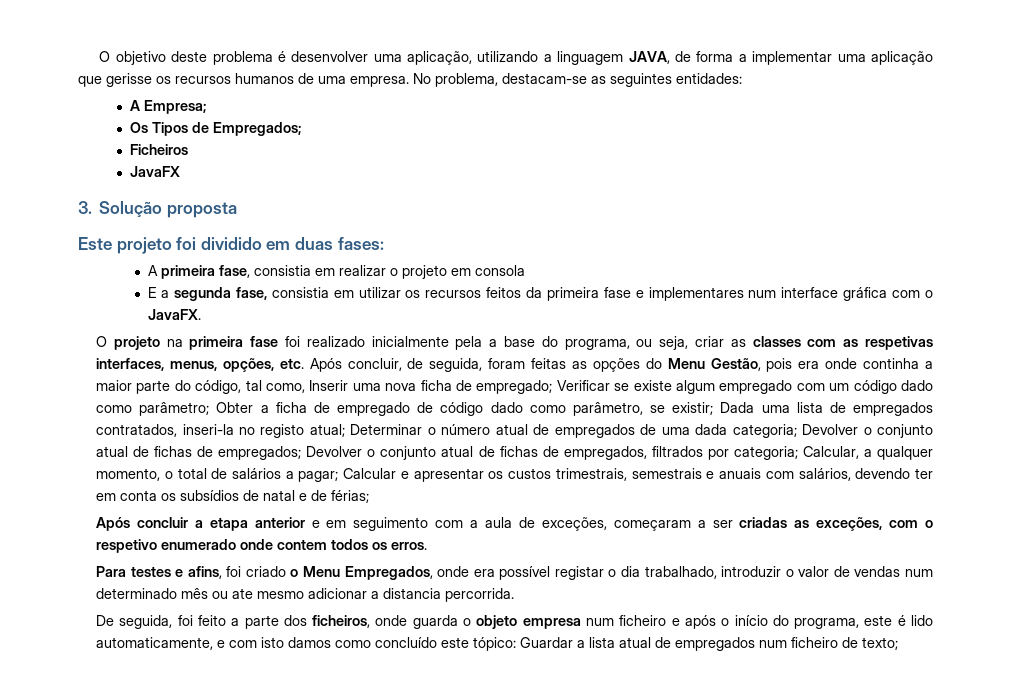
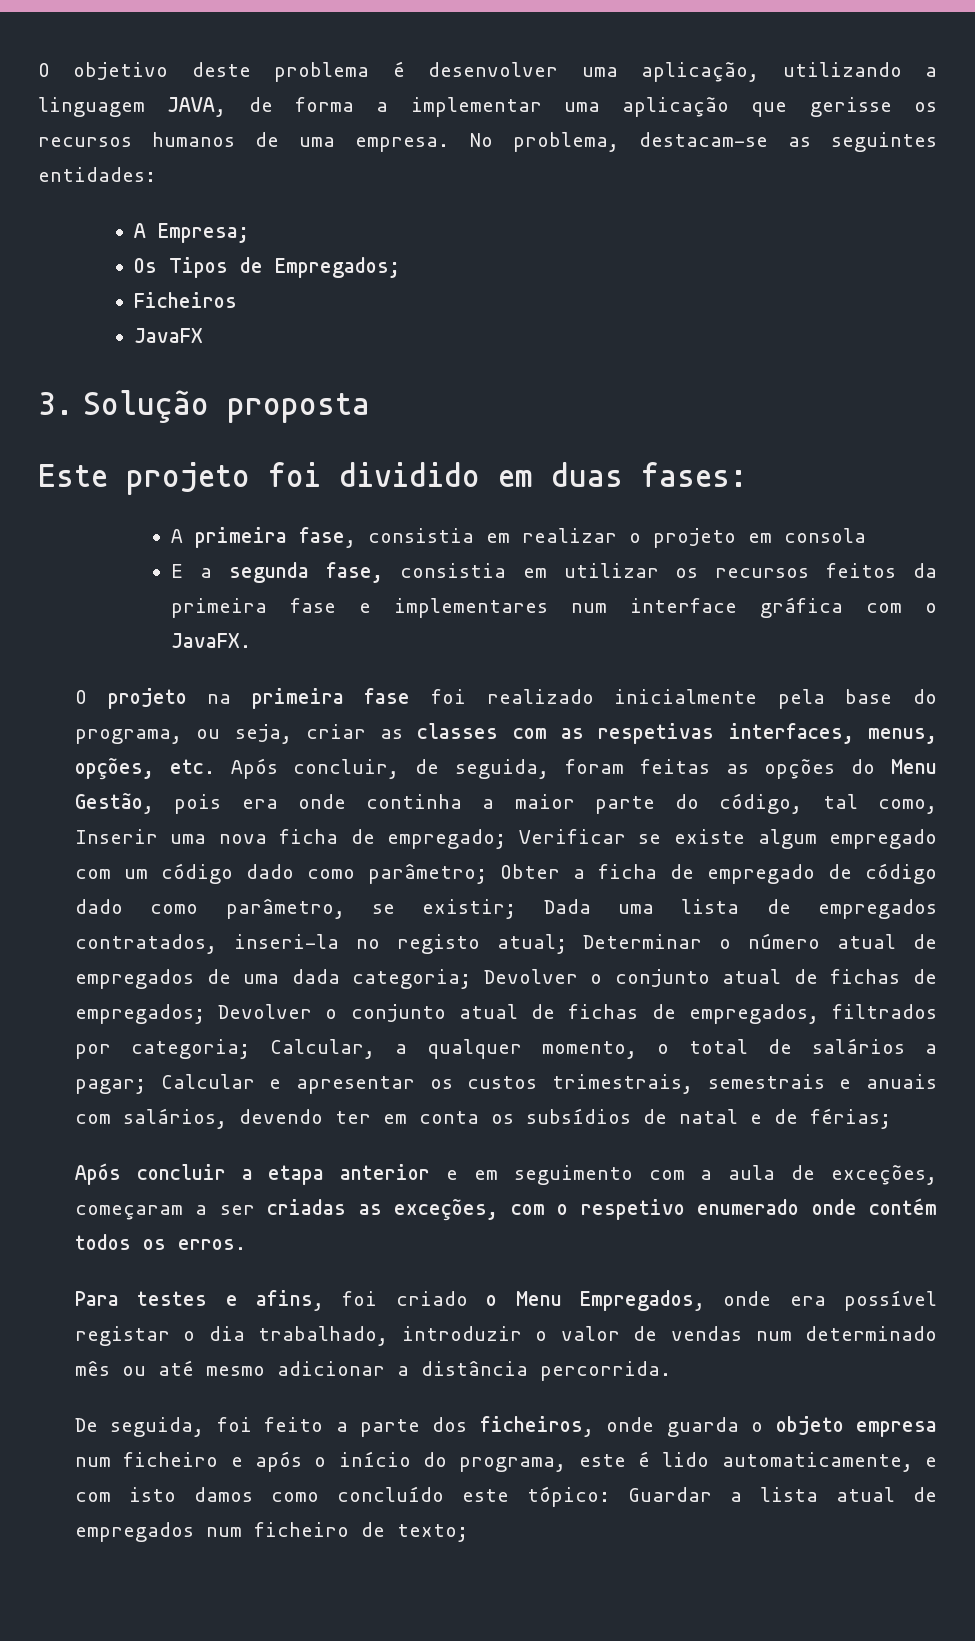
- O projeto na primeira fase foi realizado inicialmente pela a base do programa, ou seja, criar as classes com as respetivas interfaces, menus, opções, etc. Após concluir, de seguida, foram feitas as opções do Menu Gestão, pois era onde continha a maior parte do código, tal como, Inserir uma nova ficha de empregado;
+ O projeto na primeira fase foi realizado inicialmente pela base do programa, ou seja, criar as classes com as respetivas interfaces, menus, opções, etc. Após concluir, de seguida, foram feitas as opções do Menu Gestão, pois era onde continha a maior parte do código, tal como, Inserir uma nova ficha de empregado;
- Após concluir a etapa anterior e em seguimento com a aula de exceções, começaram a ser criadas as exceções, com o respetivo enumerado onde contem todos os erros.
+ Após concluir a etapa anterior e em seguimento com a aula de exceções, começaram a ser criadas as exceções, com o respetivo enumerado onde contém todos os erros.
- Para testes e afins, foi criado o Menu Empregados, onde era possível registar o dia trabalhado, introduzir o valor de vendas num determinado mês ou ate mesmo adicionar a distancia percorrida.
+ Para testes e afins, foi criado o Menu Empregados, onde era possível registar o dia trabalhado, introduzir o valor de vendas num determinado mês ou até mesmo adicionar a distância percorrida.

